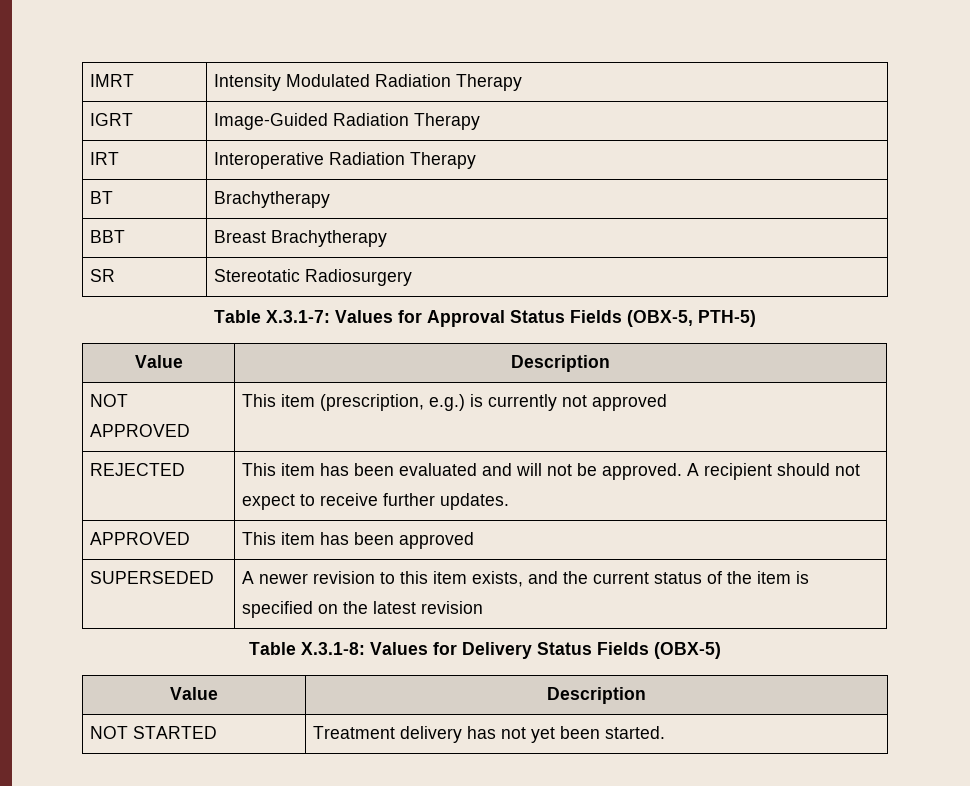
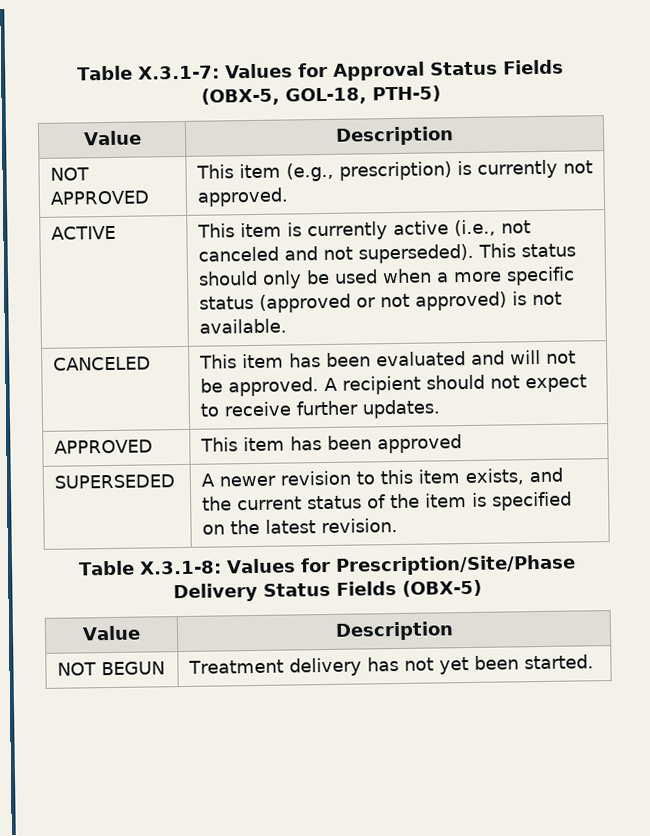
- IMRT | Intensity Modulated Radiation Therapy
- IGRT | Image-Guided Radiation Therapy
- IRT | Interoperative Radiation Therapy
- BT | Brachytherapy
- BBT | Breast Brachytherapy
- SR | Stereotatic Radiosurgery
- Table X.3.1-7: Values for Approval Status Fields (OBX-5, PTH-5)
+ Table X.3.1-7: Values for Approval Status Fields (OBX-5, GOL-18, PTH-5)
- NOT APPROVED | This item (prescription, e.g.) is currently not approved
- REJECTED | This item has been evaluated and will not be approved. A recipient should not expect to receive further updates.
+ NOT APPROVED | This item (e.g., prescription) is currently not approved.
+ ACTIVE | This item is currently active (i.e., not canceled and not superseded). This status should only be used when a more specific status (approved or not approved) is not available.
+ CANCELED | This item has been evaluated and will not be approved. A recipient should not expect to receive further updates.
- SUPERSEDED | A newer revision to this item exists, and the current status of the item is specified on the latest revision
+ SUPERSEDED | A newer revision to this item exists, and the current status of the item is specified on the latest revision.
- Table X.3.1-8: Values for Delivery Status Fields (OBX-5)
+ Table X.3.1-8: Values for Prescription/Site/Phase Delivery Status Fields (OBX-5)
- NOT STARTED | Treatment delivery has not yet been started.
+ NOT BEGUN | Treatment delivery has not yet been started.

